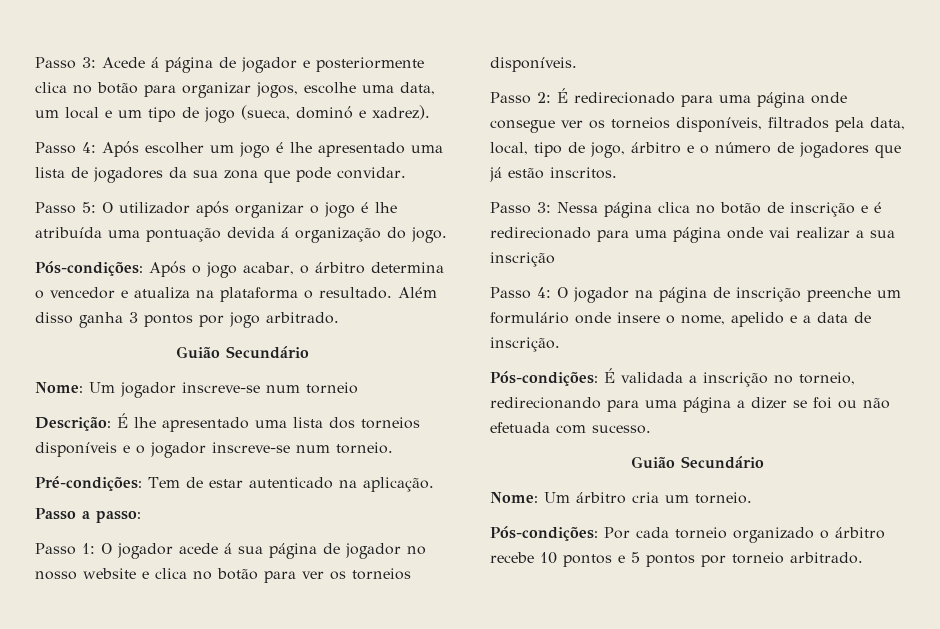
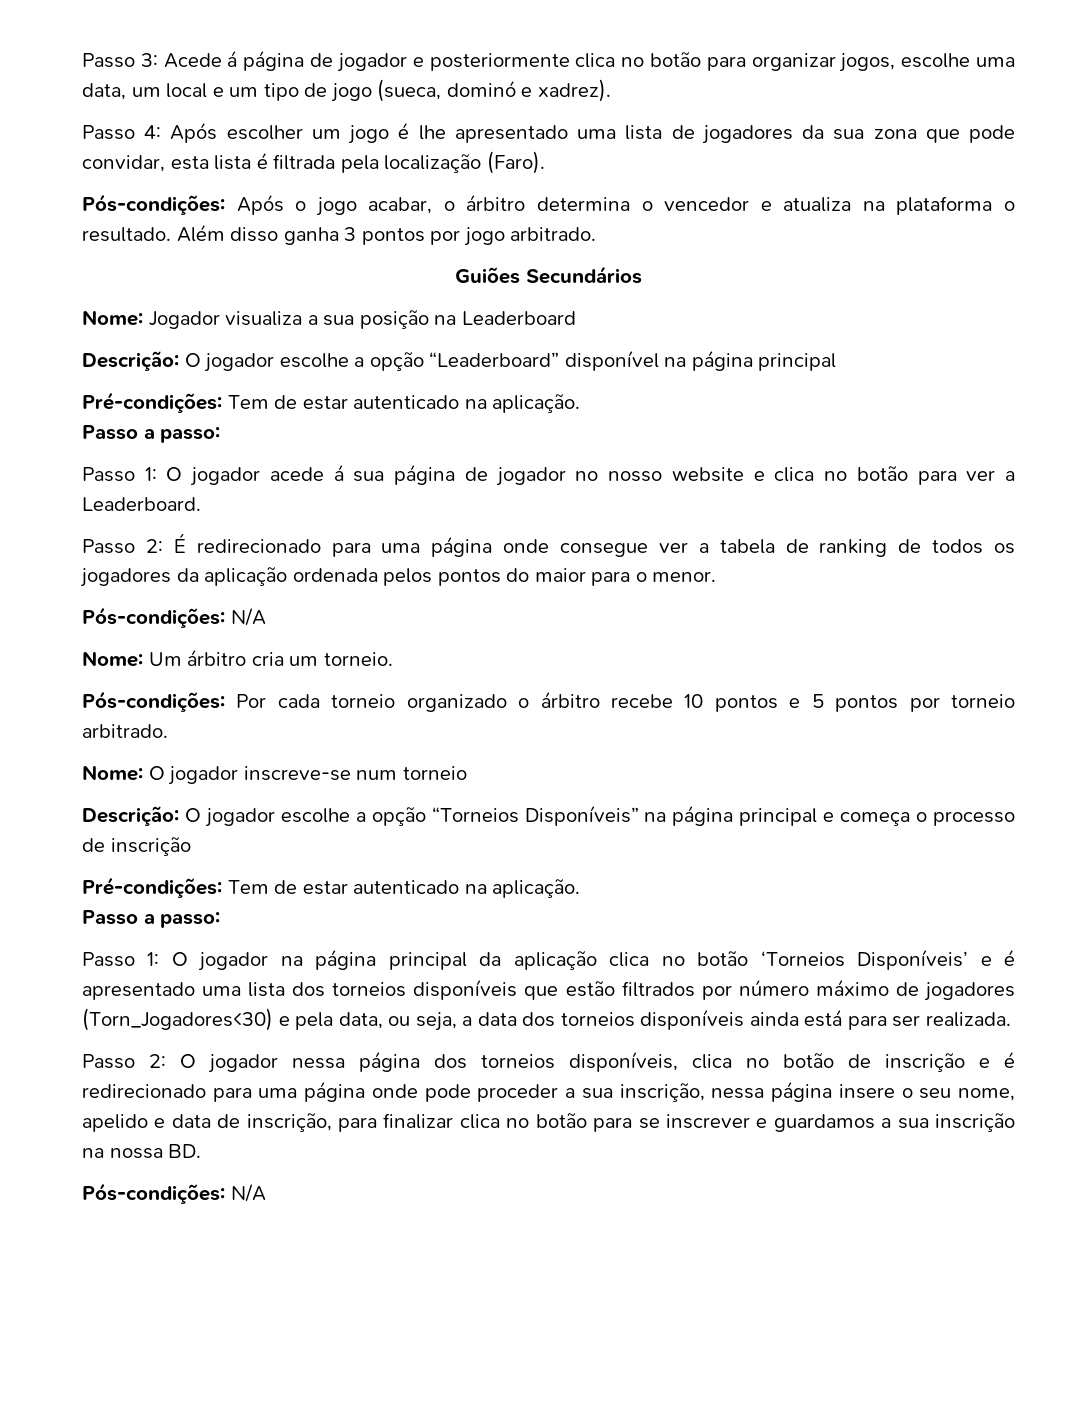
- Passo 4: Após escolher um jogo é lhe apresentado uma lista de jogadores da sua zona que pode convidar.
- Passo 5: O utilizador após organizar o jogo é lhe atribuída uma pontuação devida á organização do jogo.
+ Passo 4: Após escolher um jogo é lhe apresentado uma lista de jogadores da sua zona que pode convidar, esta lista é filtrada pela localização (Faro).
  Além disso ganha 3 pontos por jogo arbitrado.
- Guião Secundário
- Nome: Um jogador inscreve-se num torneio
- Descrição: É lhe apresentado uma lista dos torneios disponíveis e o jogador inscreve-se num torneio.
+ Guiões Secundários
+ Nome: Jogador visualiza a sua posição na Leaderboard
+ Descrição: O jogador escolhe a opção “Leaderboard” disponível na página principal
- Passo 1: O jogador acede á sua página de jogador no nosso website e clica no botão para ver os torneios disponíveis.
+ Passo 1: O jogador acede á sua página de jogador no nosso website e clica no botão para ver a Leaderboard.
- Passo 2: É redirecionado para uma página onde consegue ver os torneios disponíveis, filtrados pela data, local, tipo de jogo, árbitro e o número de jogadores que já estão inscritos.
- Passo 3: Nessa página clica no botão de inscrição e é redirecionado para uma página onde vai realizar a sua inscrição
- Passo 4: O jogador na página de inscrição preenche um formulário onde insere o nome, apelido e a data de inscrição.
- Pós-condições: É validada a inscrição no torneio, redirecionando para uma página a dizer se foi ou não efetuada com sucesso.
- Guião Secundário
+ Passo 2: É redirecionado para uma página onde consegue ver a tabela de ranking de todos os jogadores da aplicação ordenada pelos pontos do maior para o menor.
+ Pós-condições: N/A
+ Nome: O jogador inscreve-se num torneio
+ Descrição: O jogador escolhe a opção “Torneios Disponíveis” na página principal e começa o processo de inscrição
+ Pré-condições: Tem de estar autenticado na aplicação.
+ Passo a passo:
+ Passo 1: O jogador na página principal da aplicação clica no botão ‘Torneios Disponíveis’ e é apresentado uma lista dos torneios disponíveis que estão filtrados por número máximo de jogadores (Torn_Jogadores<30) e pela data, ou seja, a data dos torneios disponíveis ainda está para ser realizada.
+ Passo 2: O jogador nessa página dos torneios disponíveis, clica no botão de inscrição e é redirecionado para uma página onde pode proceder a sua inscrição, nessa página insere o seu nome, apelido e data de inscrição, para finalizar clica no botão para se inscrever e guardamos a sua inscrição na nossa BD.
+ Pós-condições: N/A

